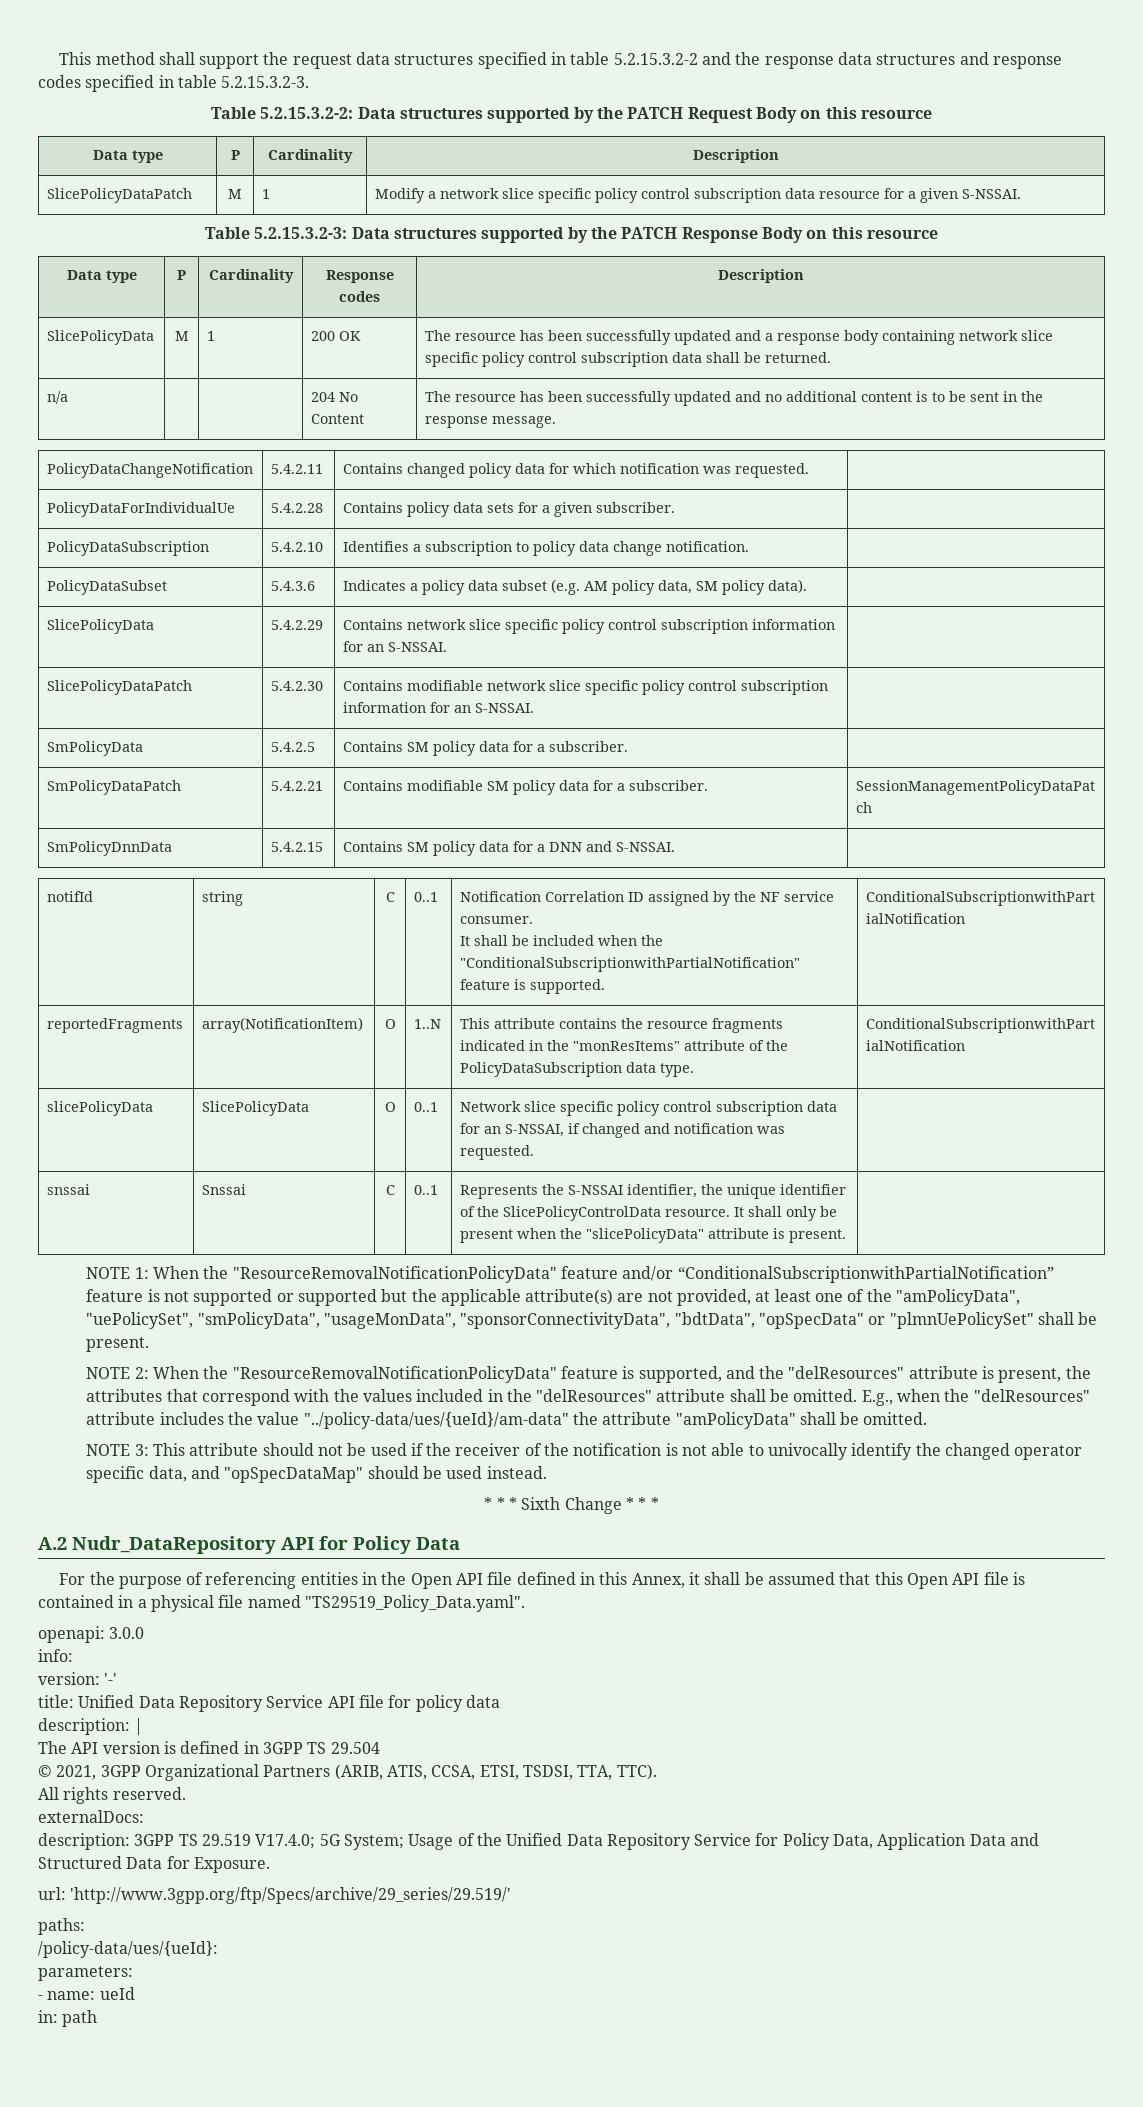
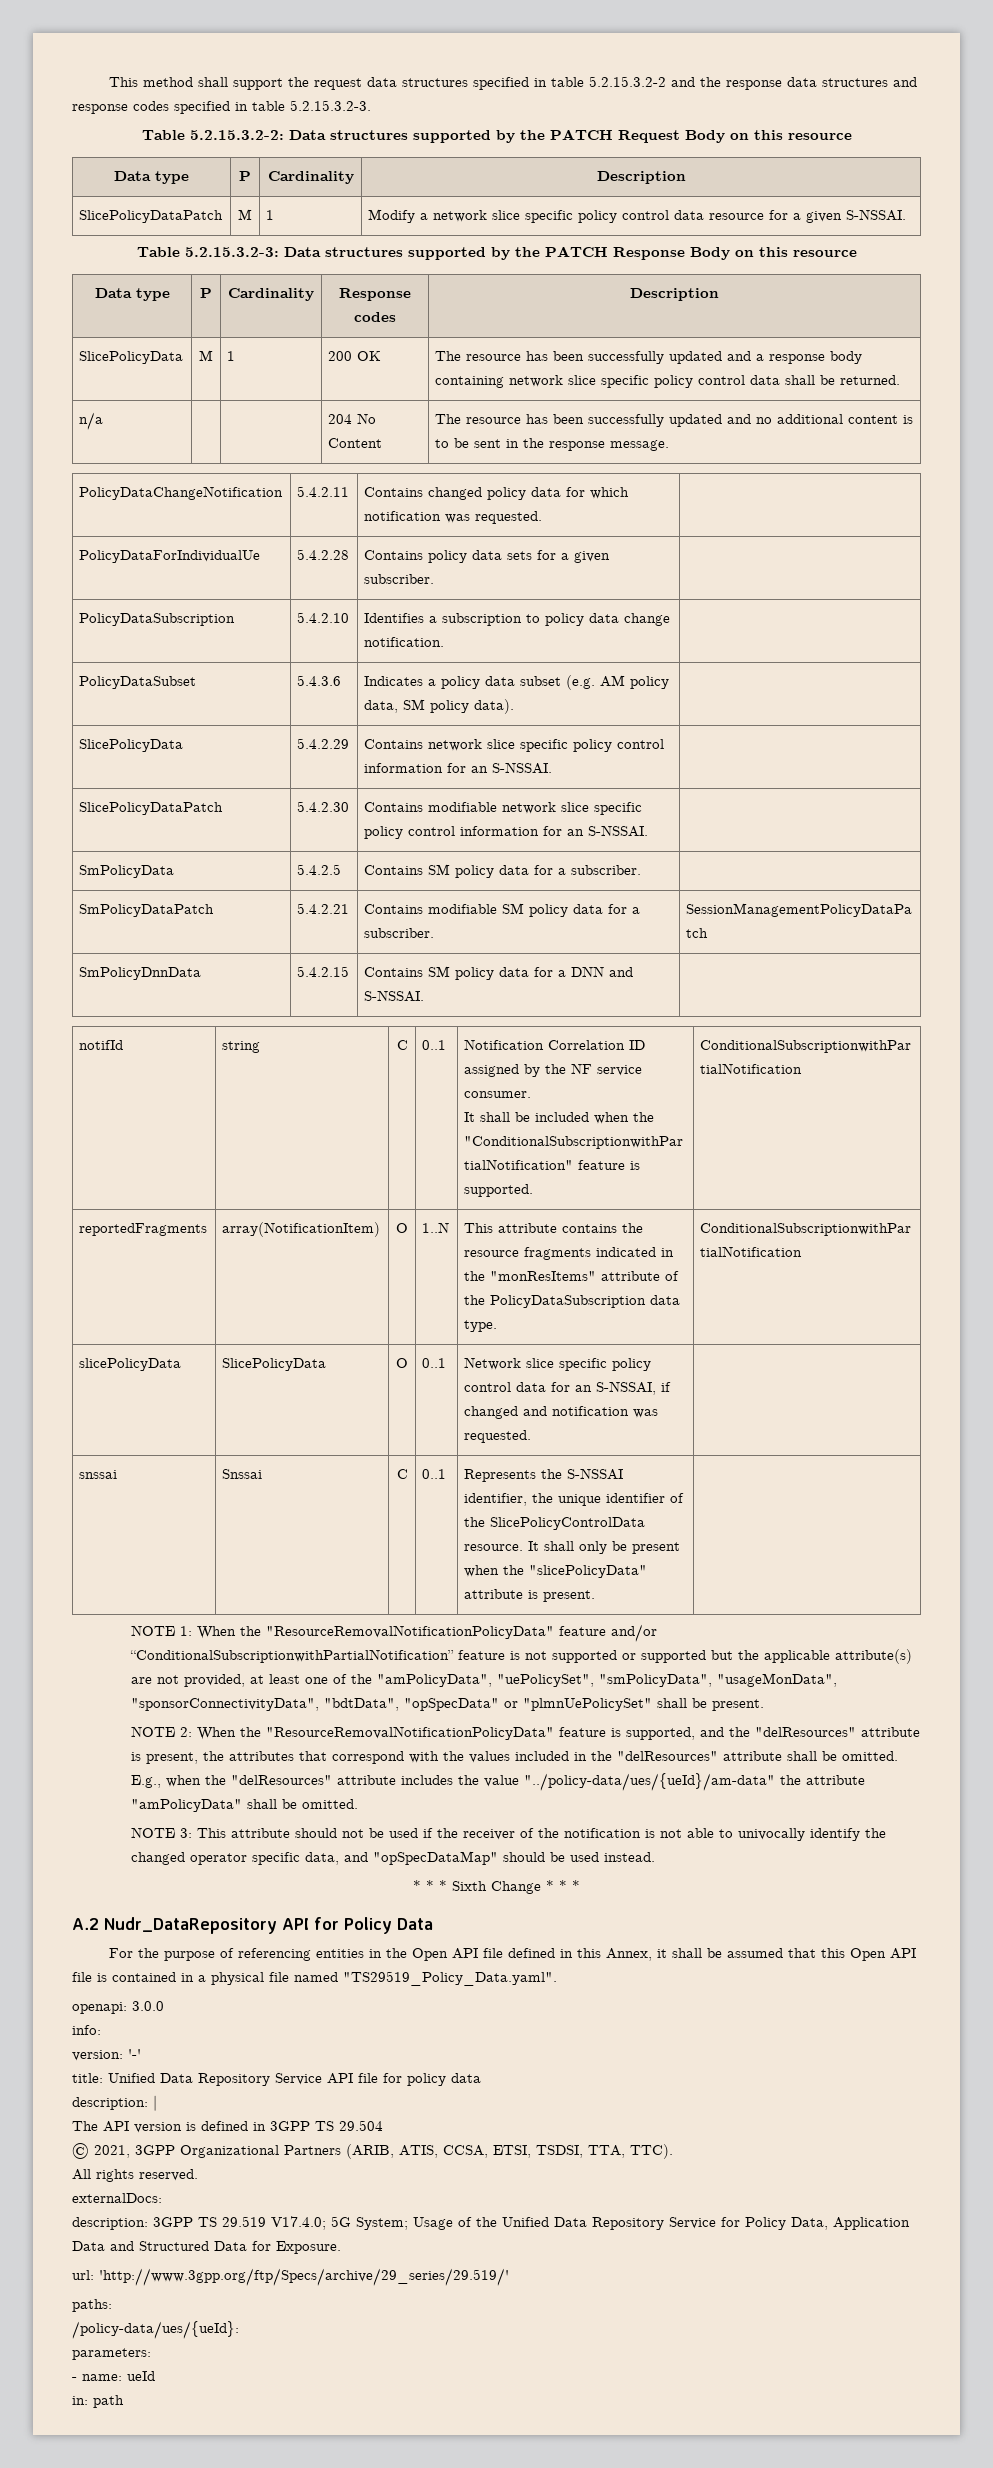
- SlicePolicyDataPatch | M | 1 | Modify a network slice specific policy control subscription data resource for a given S-NSSAI.
+ SlicePolicyDataPatch | M | 1 | Modify a network slice specific policy control data resource for a given S-NSSAI.
- SlicePolicyData | M | 1 | 200 OK | The resource has been successfully updated and a response body containing network slice specific policy control subscription data shall be returned.
+ SlicePolicyData | M | 1 | 200 OK | The resource has been successfully updated and a response body containing network slice specific policy control data shall be returned.
- SlicePolicyData | 5.4.2.29 | Contains network slice specific policy control subscription information for an S-NSSAI. |
+ SlicePolicyData | 5.4.2.29 | Contains network slice specific policy control information for an S-NSSAI. |
- SlicePolicyDataPatch | 5.4.2.30 | Contains modifiable network slice specific policy control subscription information for an S-NSSAI. |
+ SlicePolicyDataPatch | 5.4.2.30 | Contains modifiable network slice specific policy control information for an S-NSSAI. |
- slicePolicyData | SlicePolicyData | O | 0..1 | Network slice specific policy control subscription data for an S-NSSAI, if changed and notification was requested. |
+ slicePolicyData | SlicePolicyData | O | 0..1 | Network slice specific policy control data for an S-NSSAI, if changed and notification was requested. |

